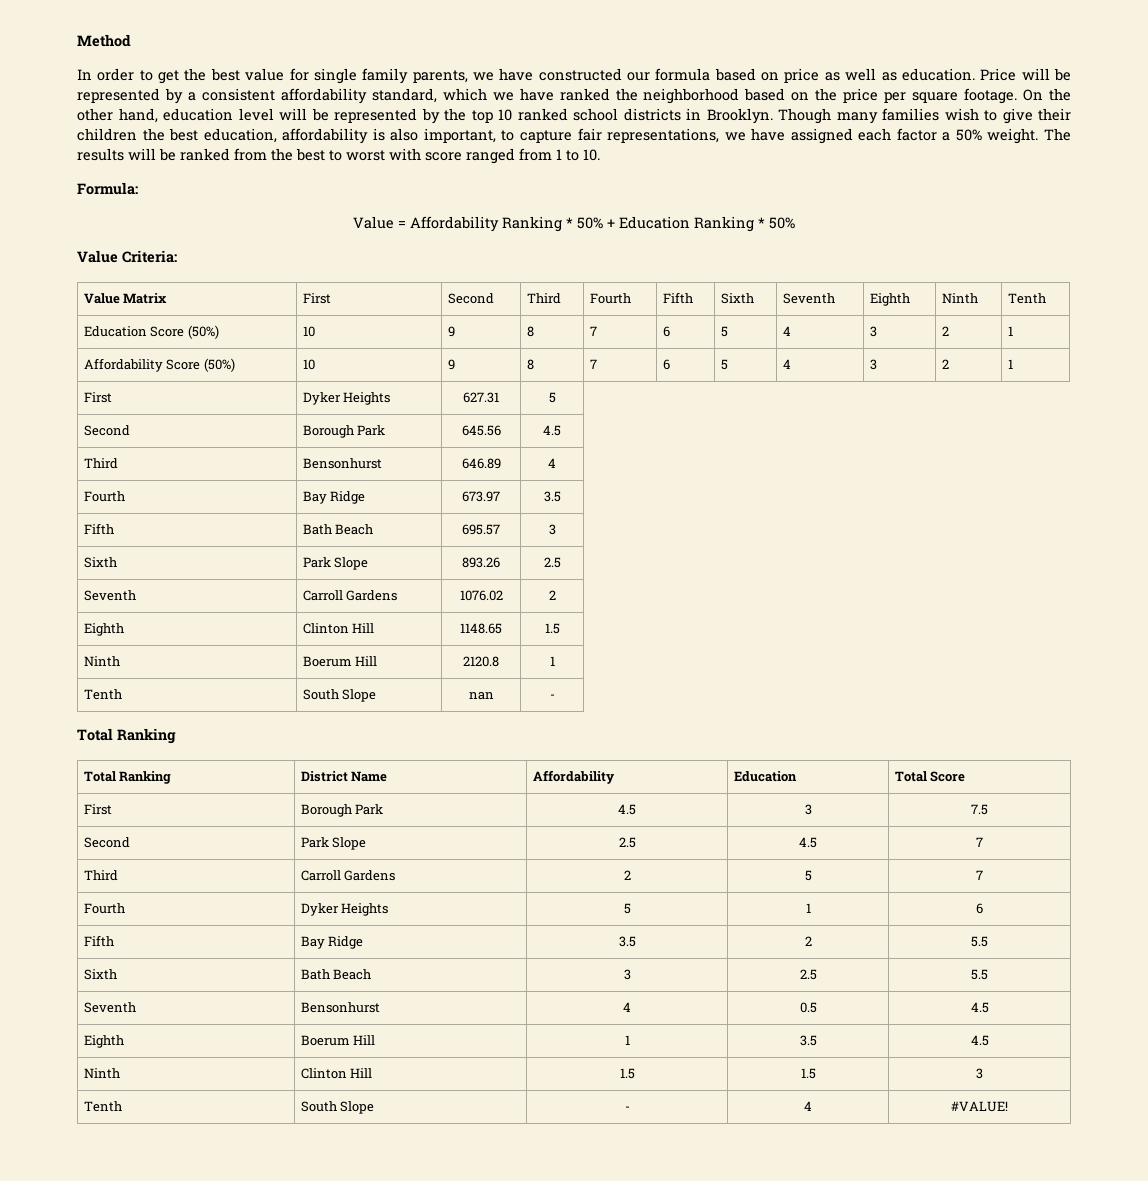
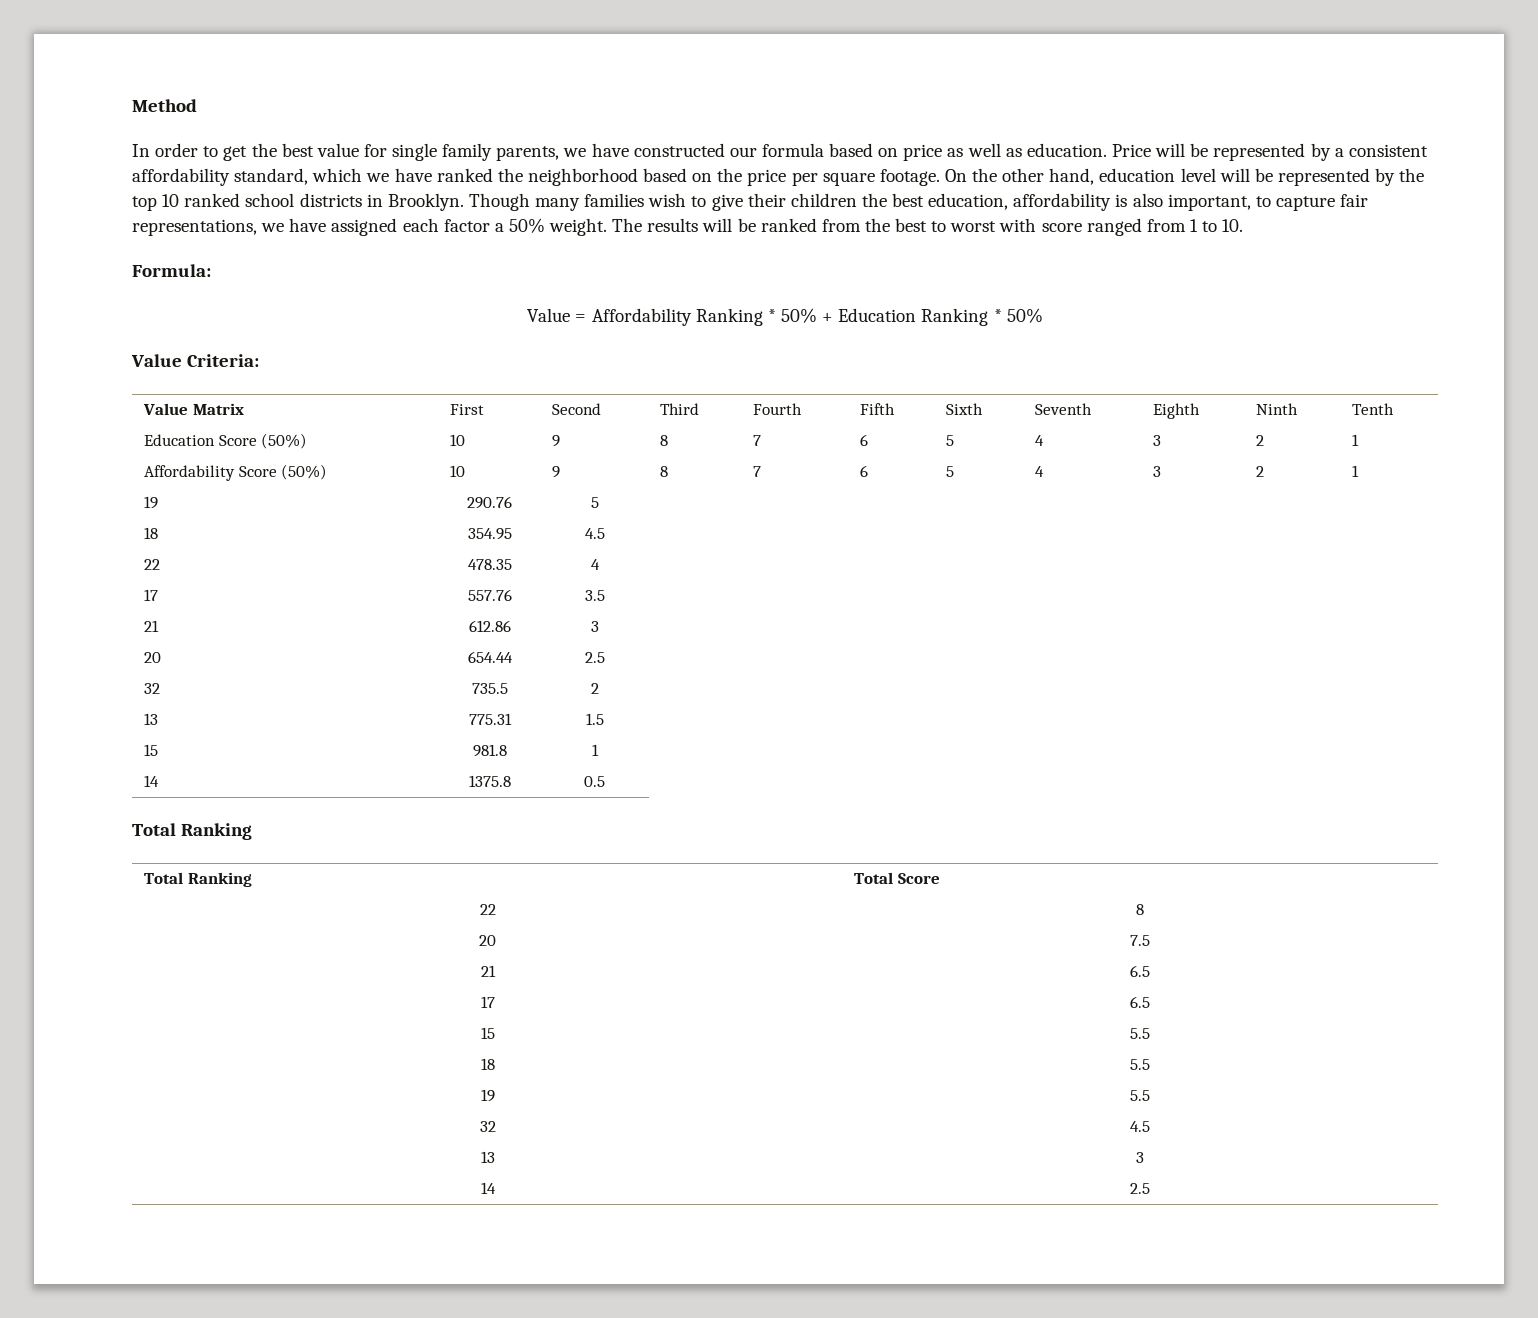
- First | Dyker Heights | 627.31 | 5
- Second | Borough Park | 645.56 | 4.5
- Third | Bensonhurst | 646.89 | 4
- Fourth | Bay Ridge | 673.97 | 3.5
- Fifth | Bath Beach | 695.57 | 3
- Sixth | Park Slope | 893.26 | 2.5
- Seventh | Carroll Gardens | 1076.02 | 2
- Eighth | Clinton Hill | 1148.65 | 1.5
- Ninth | Boerum Hill | 2120.8 | 1
- Tenth | South Slope | nan | -
+ 19 | 290.76 | 5
+ 18 | 354.95 | 4.5
+ 22 | 478.35 | 4
+ 17 | 557.76 | 3.5
+ 21 | 612.86 | 3
+ 20 | 654.44 | 2.5
+ 32 | 735.5 | 2
+ 13 | 775.31 | 1.5
+ 15 | 981.8 | 1
+ 14 | 1375.8 | 0.5
  Total Ranking
- Total Ranking | District Name | Affordability | Education | Total Score
- First | Borough Park | 4.5 | 3 | 7.5
- Second | Park Slope | 2.5 | 4.5 | 7
- Third | Carroll Gardens | 2 | 5 | 7
- Fourth | Dyker Heights | 5 | 1 | 6
- Fifth | Bay Ridge | 3.5 | 2 | 5.5
- Sixth | Bath Beach | 3 | 2.5 | 5.5
- Seventh | Bensonhurst | 4 | 0.5 | 4.5
- Eighth | Boerum Hill | 1 | 3.5 | 4.5
- Ninth | Clinton Hill | 1.5 | 1.5 | 3
- Tenth | South Slope | - | 4 | #VALUE!
+ Total Ranking | Total Score
+ 22 | 8
+ 20 | 7.5
+ 21 | 6.5
+ 17 | 6.5
+ 15 | 5.5
+ 18 | 5.5
+ 19 | 5.5
+ 32 | 4.5
+ 13 | 3
+ 14 | 2.5

